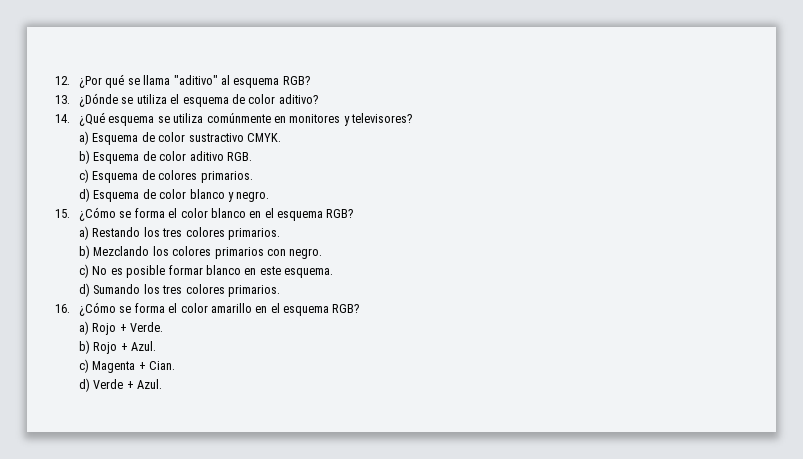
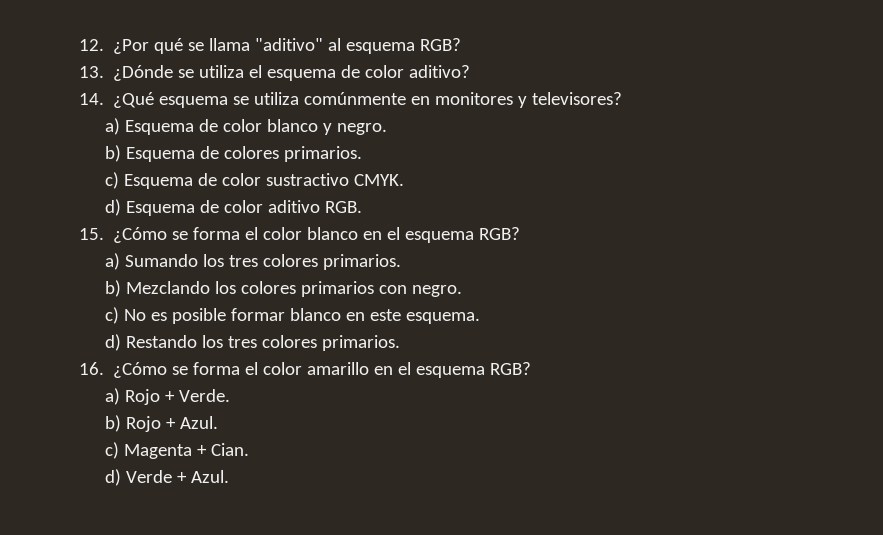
- a) Esquema de color sustractivo CMYK.
+ a) Esquema de color blanco y negro.
+ b) Esquema de colores primarios.
+ c) Esquema de color sustractivo CMYK.
- b) Esquema de color aditivo RGB.
+ d) Esquema de color aditivo RGB.
- c) Esquema de colores primarios.
- d) Esquema de color blanco y negro.
- a) Restando los tres colores primarios.
+ a) Sumando los tres colores primarios.
- d) Sumando los tres colores primarios.
+ d) Restando los tres colores primarios.

